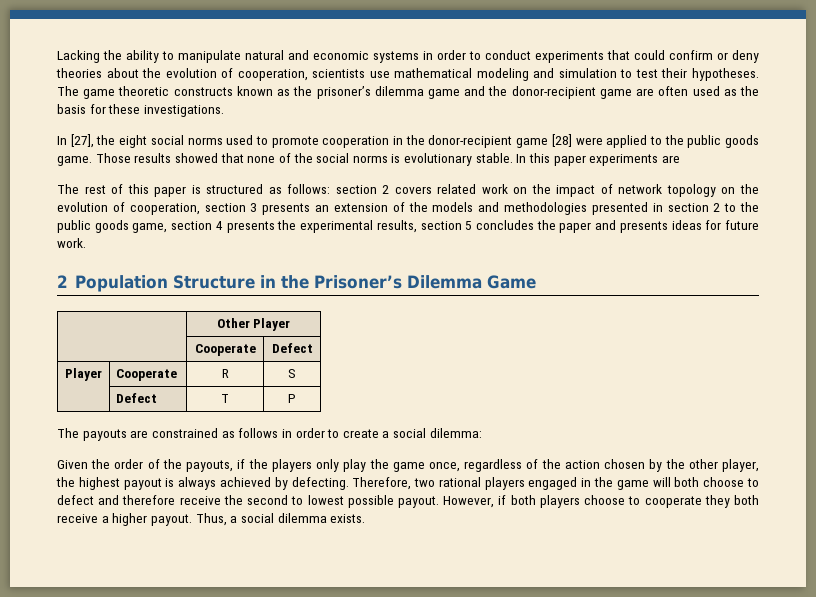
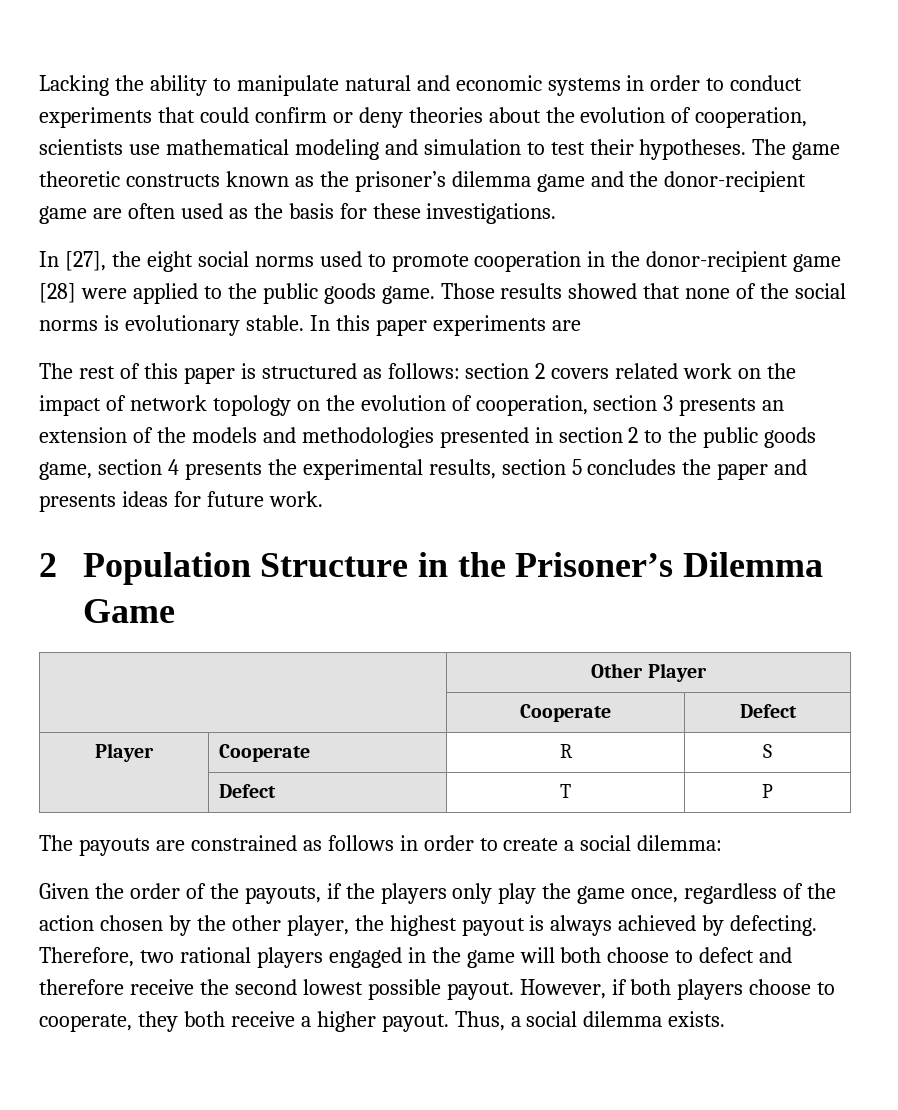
- Therefore, two rational players engaged in the game will both choose to defect and therefore receive the second to lowest possible payout.
+ Therefore, two rational players engaged in the game will both choose to defect and therefore receive the second lowest possible payout.
- However, if both players choose to cooperate they both receive a higher payout.
+ However, if both players choose to cooperate, they both receive a higher payout.

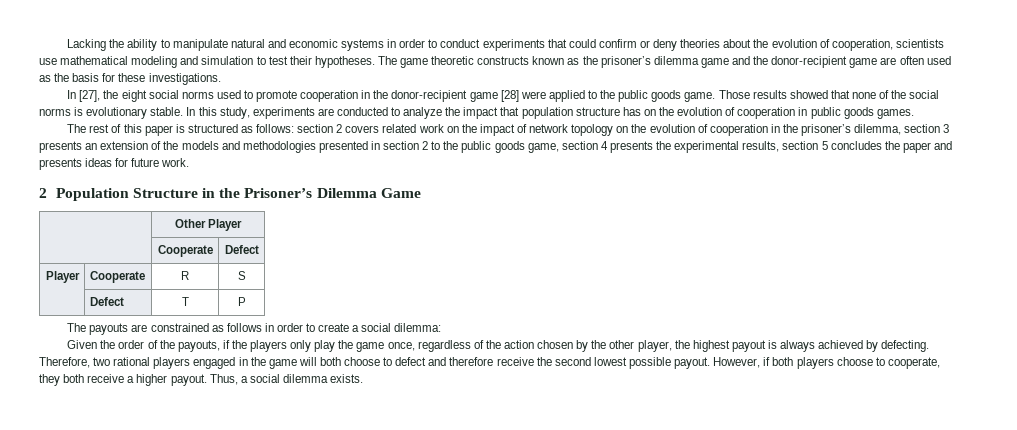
- In this paper experiments are
+ In this study, experiments are conducted to analyze the impact that population structure has on the evolution of cooperation in public goods games.
- The rest of this paper is structured as follows: section 2 covers related work on the impact of network topology on the evolution of cooperation, section 3 presents an extension of the models and methodologies presented in section 2 to the public goods game, section 4 presents the experimental results, section 5 concludes the paper and presents ideas for future work.
+ The rest of this paper is structured as follows: section 2 covers related work on the impact of network topology on the evolution of cooperation in the prisoner’s dilemma, section 3 presents an extension of the models and methodologies presented in section 2 to the public goods game, section 4 presents the experimental results, section 5 concludes the paper and presents ideas for future work.

